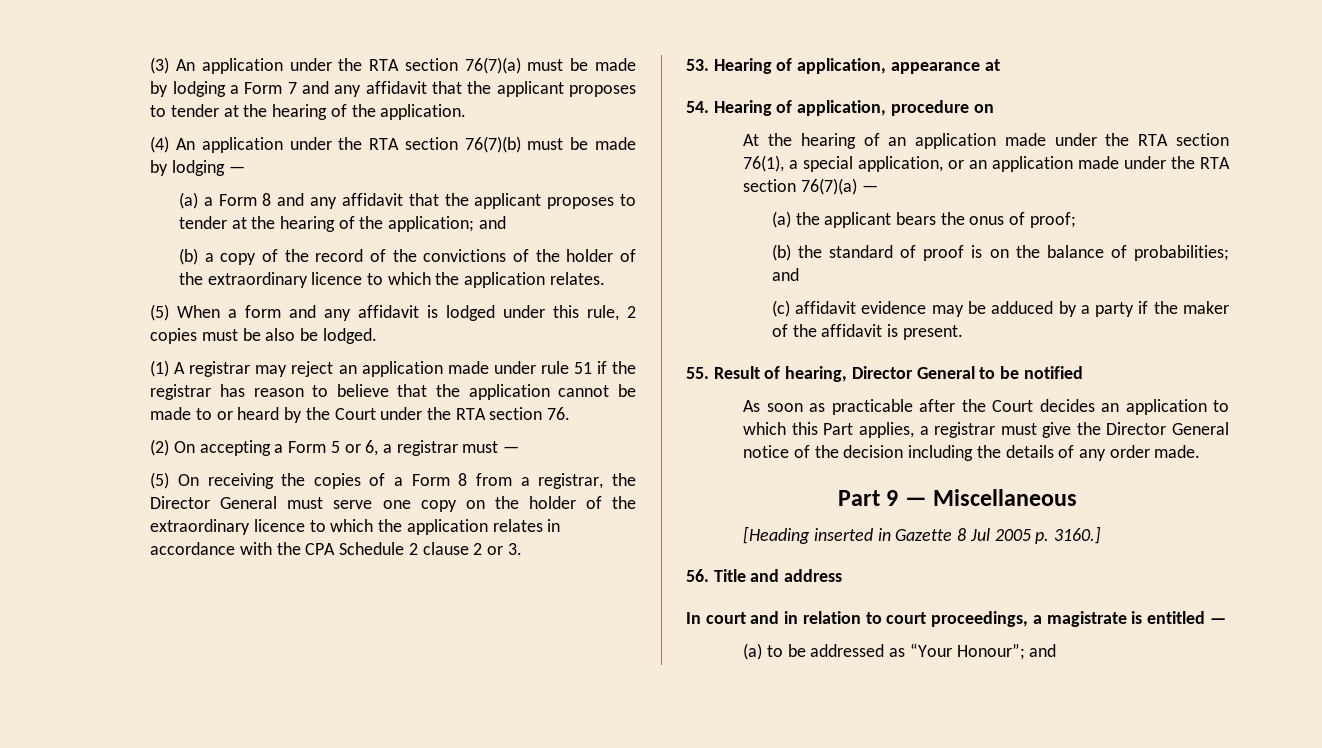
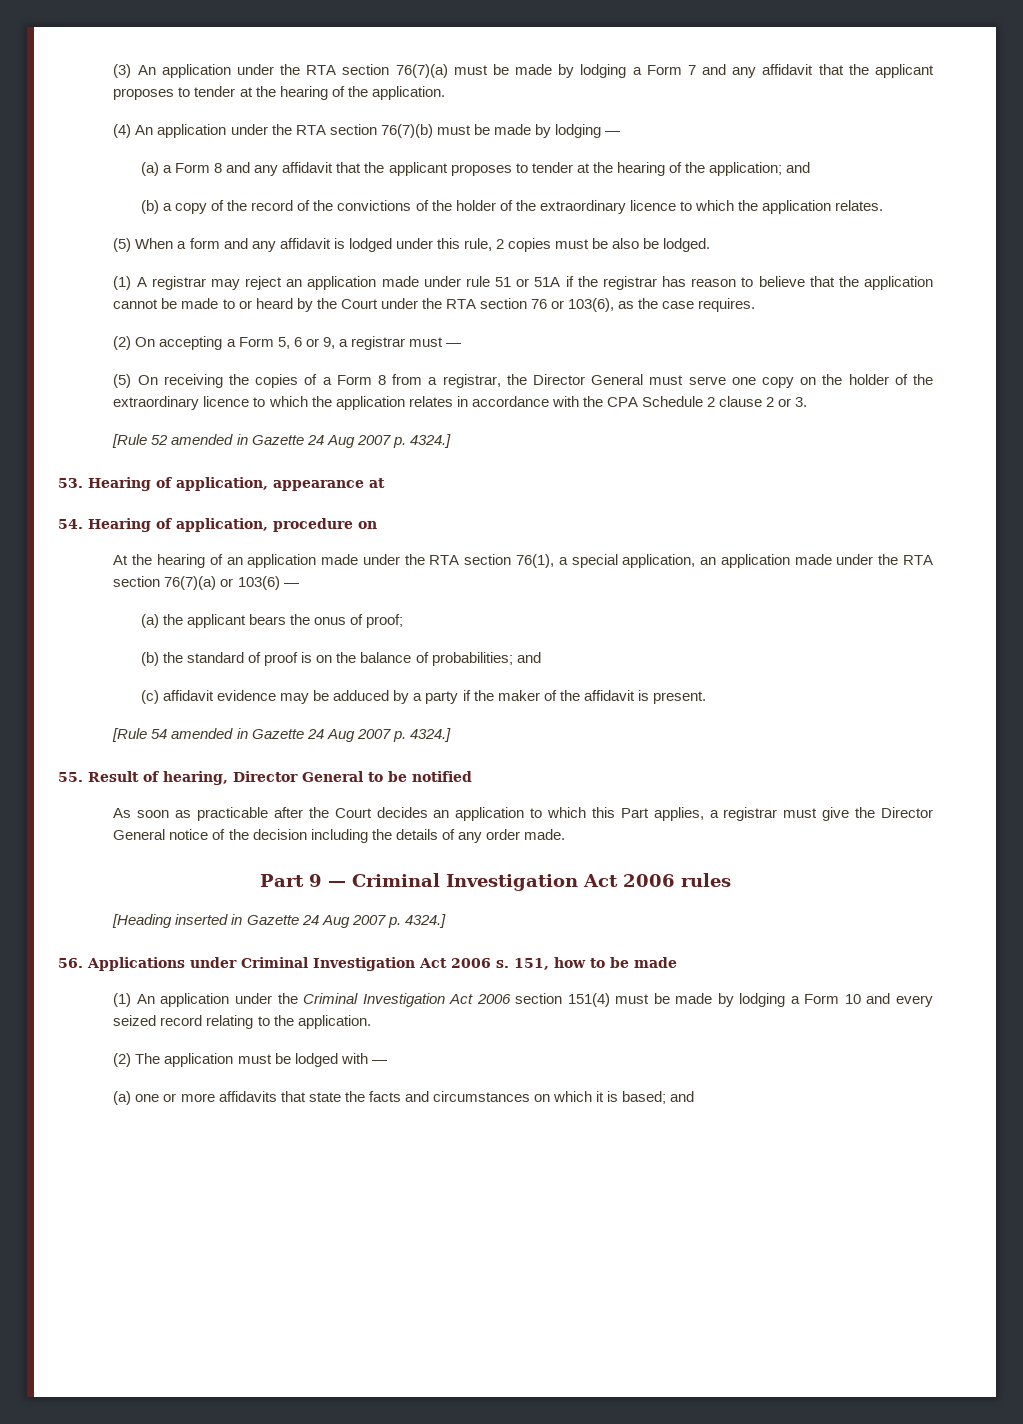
- (1) A registrar may reject an application made under rule 51 if the registrar has reason to believe that the application cannot be made to or heard by the Court under the RTA section 76.
+ (1) A registrar may reject an application made under rule 51 or 51A if the registrar has reason to believe that the application cannot be made to or heard by the Court under the RTA section 76 or 103(6), as the case requires.
- (2) On accepting a Form 5 or 6, a registrar must —
+ (2) On accepting a Form 5, 6 or 9, a registrar must —
+ [Rule 52 amended in Gazette 24 Aug 2007 p. 4324.]
- At the hearing of an application made under the RTA section 76(1), a special application, or an application made under the RTA section 76(7)(a) —
+ At the hearing of an application made under the RTA section 76(1), a special application, an application made under the RTA section 76(7)(a) or 103(6) —
+ [Rule 54 amended in Gazette 24 Aug 2007 p. 4324.]
- Part 9 — Miscellaneous
+ Part 9 — Criminal Investigation Act 2006 rules
- [Heading inserted in Gazette 8 Jul 2005 p. 3160.]
- 56. Title and address
- In court and in relation to court proceedings, a magistrate is entitled —
- (a) to be addressed as “Your Honour”; and
+ [Heading inserted in Gazette 24 Aug 2007 p. 4324.]
+ 56. Applications under Criminal Investigation Act 2006 s. 151, how to be made
+ (1) An application under the Criminal Investigation Act 2006 section 151(4) must be made by lodging a Form 10 and every seized record relating to the application.
+ (2) The application must be lodged with —
+ (a) one or more affidavits that state the facts and circumstances on which it is based; and

